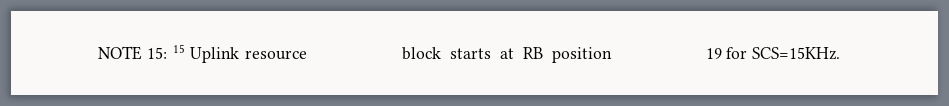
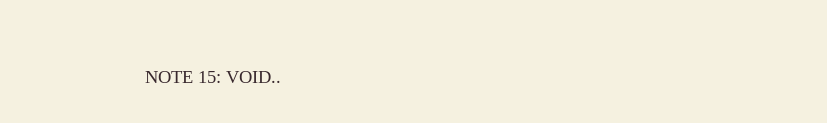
- NOTE 15: 15 Uplink resource block starts at RB position 19 for SCS=15KHz.
+ NOTE 15: VOID..

